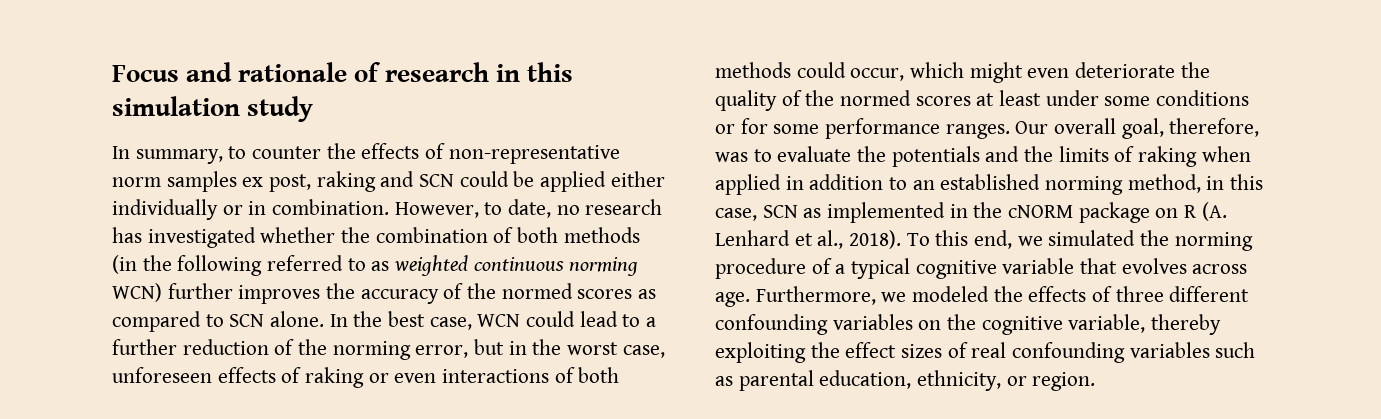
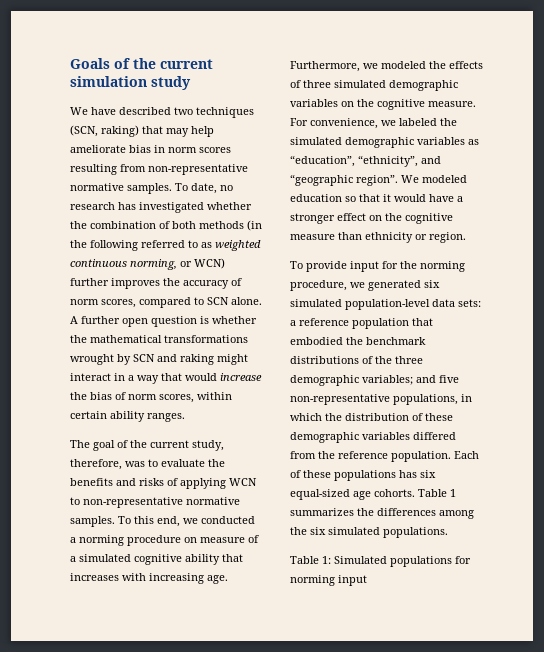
- Focus and rationale of research in this simulation study
- In summary, to counter the effects of non-representative norm samples ex post, raking and SCN could be applied either individually or in combination. However, to date, no research has investigated whether the combination of both methods (in the following referred to as weighted continuous norming WCN) further improves the accuracy of the normed scores as compared to SCN alone. In the best case, WCN could lead to a further reduction of the norming error, but in the worst case, unforeseen effects of raking or even interactions of both methods could occur, which might even deteriorate the quality of the normed scores at least under some conditions or for some performance ranges. Our overall goal, therefore, was to evaluate the potentials and the limits of raking when applied in addition to an established norming method, in this case, SCN as implemented in the cNORM package on R (A. Lenhard et al., 2018). To this end, we simulated the norming procedure of a typical cognitive variable that evolves across age.
+ Goals of the current simulation study
+ We have described two techniques (SCN, raking) that may help ameliorate bias in norm scores resulting from non-representative normative samples. To date, no research has investigated whether the combination of both methods (in the following referred to as weighted continuous norming, or WCN) further improves the accuracy of norm scores, compared to SCN alone. A further open question is whether the mathematical transformations wrought by SCN and raking might interact in a way that would increase the bias of norm scores, within certain ability ranges.
+ The goal of the current study, therefore, was to evaluate the benefits and risks of applying WCN to non-representative normative samples. To this end, we conducted a norming procedure on measure of a simulated cognitive ability that increases with increasing age.
- Furthermore, we modeled the effects of three different confounding variables on the cognitive variable, thereby exploiting the effect sizes of real confounding variables such as parental education, ethnicity, or region.
+ Furthermore, we modeled the effects of three simulated demographic variables on the cognitive measure. For convenience, we labeled the simulated demographic variables as “education”, “ethnicity”, and “geographic region”. We modeled education so that it would have a stronger effect on the cognitive measure than ethnicity or region.
+ To provide input for the norming procedure, we generated six simulated population-level data sets: a reference population that embodied the benchmark distributions of the three demographic variables; and five non-representative populations, in which the distribution of these demographic variables differed from the reference population. Each of these populations has six equal-sized age cohorts. Table 1 summarizes the differences among the six simulated populations.
+ Table 1: Simulated populations for norming input

